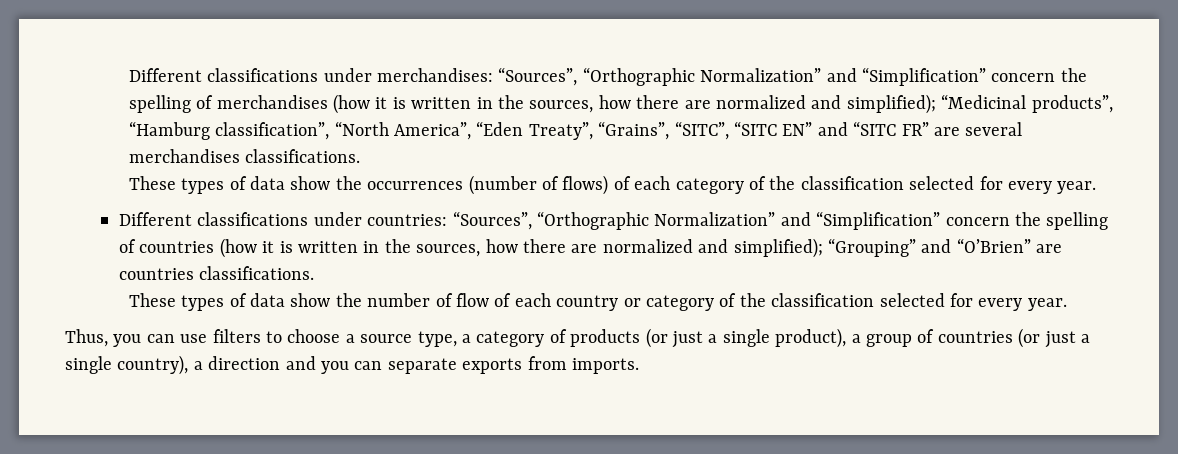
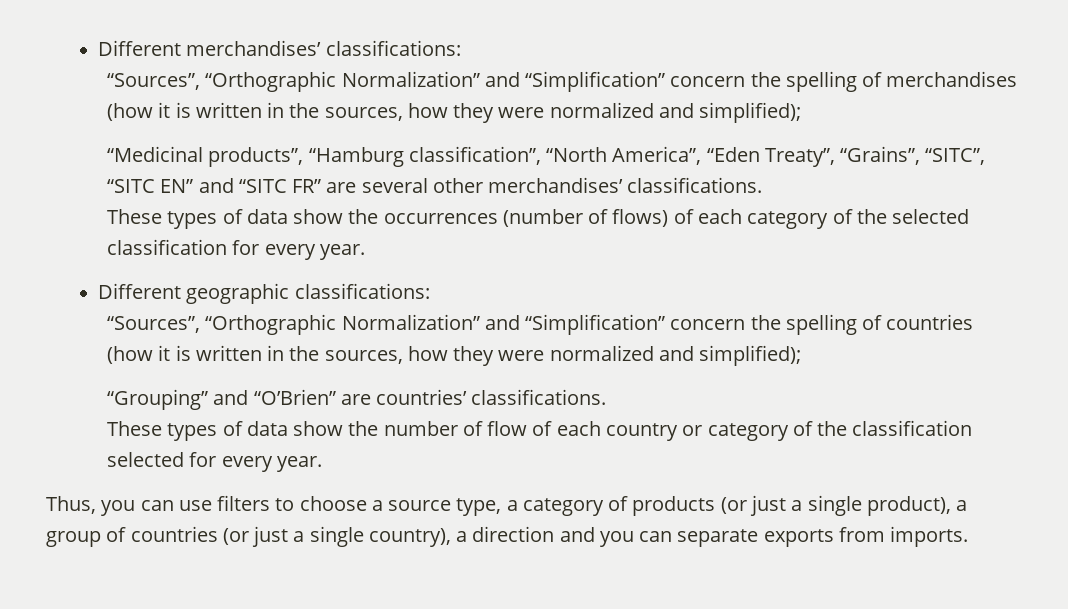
- Different classifications under merchandises: “Sources”, “Orthographic Normalization” and “Simplification” concern the spelling of merchandises (how it is written in the sources, how there are normalized and simplified); “Medicinal products”, “Hamburg classification”, “North America”, “Eden Treaty”, “Grains”, “SITC”, “SITC EN” and “SITC FR” are several merchandises classifications.
+ Different merchandises’ classifications:
+ “Sources”, “Orthographic Normalization” and “Simplification” concern the spelling of merchandises (how it is written in the sources, how they were normalized and simplified);
+ “Medicinal products”, “Hamburg classification”, “North America”, “Eden Treaty”, “Grains”, “SITC”, “SITC EN” and “SITC FR” are several other merchandises’ classifications.
- These types of data show the occurrences (number of flows) of each category of the classification selected for every year.
+ These types of data show the occurrences (number of flows) of each category of the selected classification for every year.
- Different classifications under countries: “Sources”, “Orthographic Normalization” and “Simplification” concern the spelling of countries (how it is written in the sources, how there are normalized and simplified); “Grouping” and “O’Brien” are countries classifications.
+ Different geographic classifications:
+ “Sources”, “Orthographic Normalization” and “Simplification” concern the spelling of countries (how it is written in the sources, how they were normalized and simplified);
+ “Grouping” and “O’Brien” are countries’ classifications.

